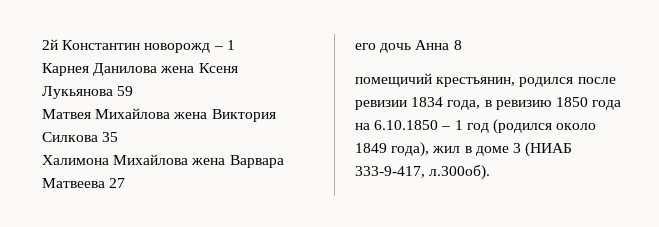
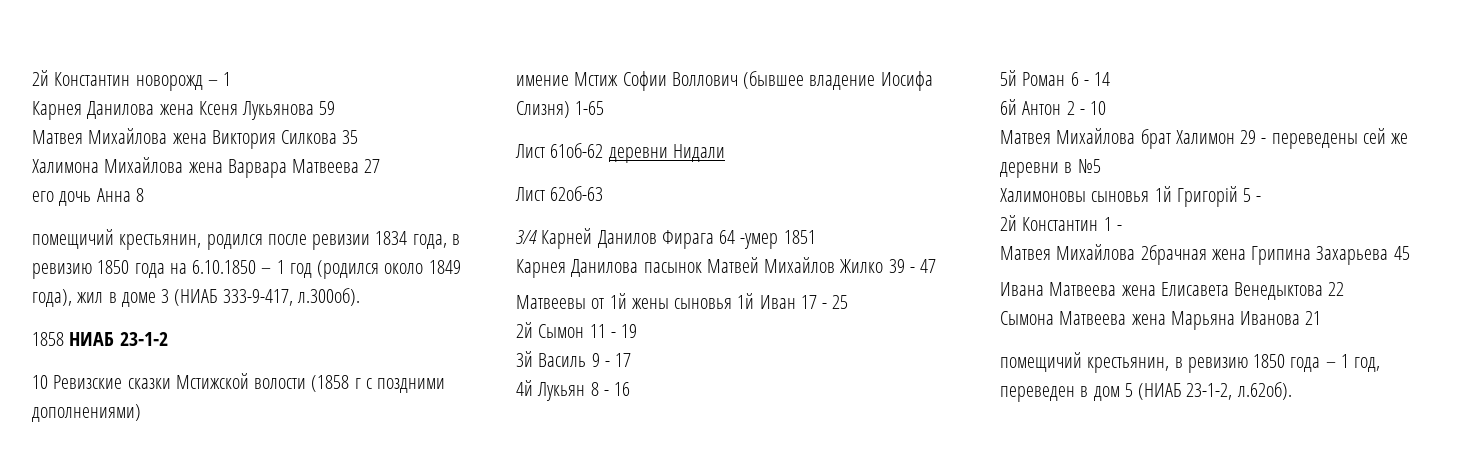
+ 1858 НИАБ 23-1-2
+ 10 Ревизские сказки Мстижской волости (1858 г с поздними дополнениями)
+ имение Мстиж Софии Воллович (бывшее владение Иосифа Слизня) 1-65
+ Лист 61об-62 деревни Нидали
+ Лист 62об-63
+ 3/4 Карней Данилов Фирага 64 -умер 1851
+ Карнея Данилова пасынок Матвей Михайлов Жилко 39 - 47
+ Матвеевы от 1й жены сыновья 1й Иван 17 - 25
+ 2й Сымон 11 - 19
+ 3й Василь 9 - 17
+ 4й Лукьян 8 - 16
+ 5й Роман 6 - 14
+ 6й Антон 2 - 10
+ Матвея Михайлова брат Халимон 29 - переведены сей же деревни в №5
+ Халимоновы сыновья 1й Григорiй 5 -
+ 2й Константин 1 -
+ Матвея Михайлова 2брачная жена Грипина Захарьева 45
+ Ивана Матвеева жена Елисавета Венедыктова 22
+ Сымона Матвеева жена Марьяна Иванова 21
+ помещичий крестьянин, в ревизию 1850 года – 1 год, переведен в дом 5 (НИАБ 23-1-2, л.62об).

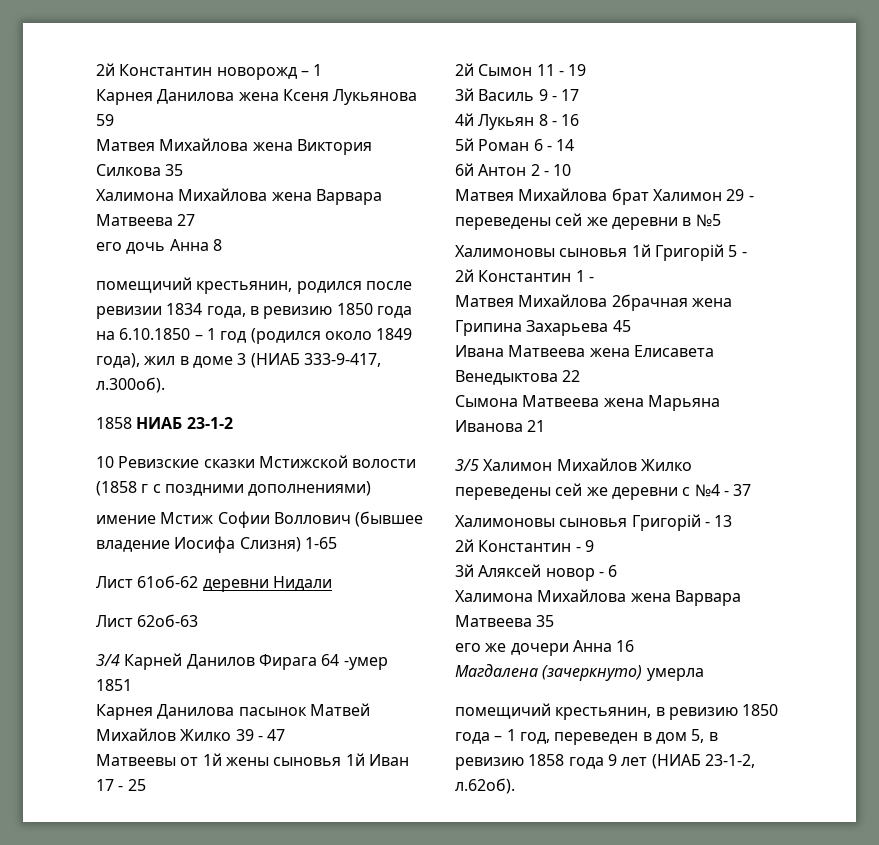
+ 3/5 Халимон Михайлов Жилко переведены сей же деревни с №4 - 37
+ Халимоновы сыновья Григорiй - 13
+ 2й Константин - 9
+ 3й Аляксей новор - 6
+ Халимона Михайлова жена Варвара Матвеева 35
+ его же дочери Анна 16
+ Магдалена (зачеркнуто) умерла
- помещичий крестьянин, в ревизию 1850 года – 1 год, переведен в дом 5 (НИАБ 23-1-2, л.62об).
+ помещичий крестьянин, в ревизию 1850 года – 1 год, переведен в дом 5, в ревизию 1858 года 9 лет (НИАБ 23-1-2, л.62об).

